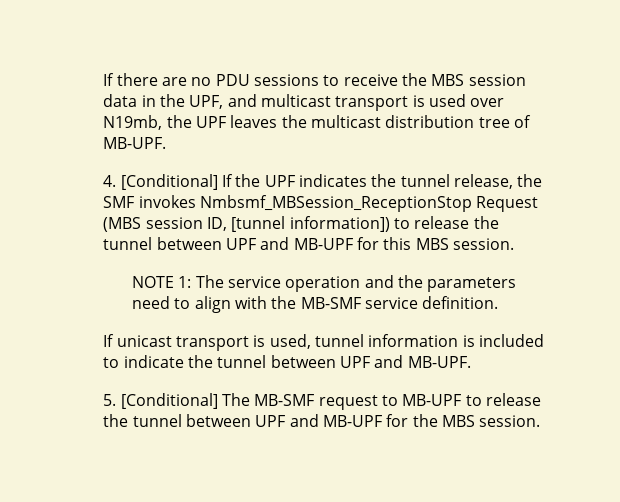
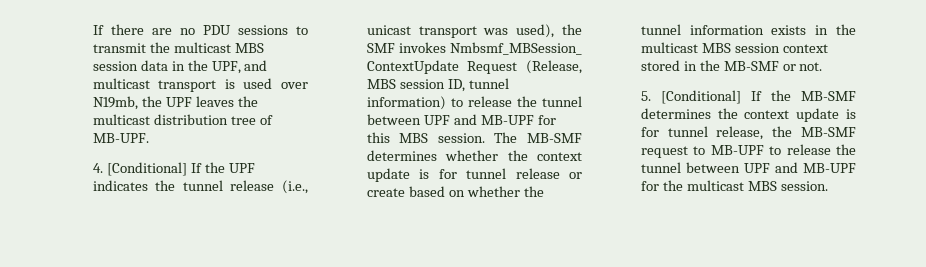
- If there are no PDU sessions to receive the MBS session data in the UPF, and multicast transport is used over N19mb, the UPF leaves the multicast distribution tree of MB-UPF.
+ If there are no PDU sessions to transmit the multicast MBS session data in the UPF, and multicast transport is used over N19mb, the UPF leaves the multicast distribution tree of MB-UPF.
- 4. [Conditional] If the UPF indicates the tunnel release, the SMF invokes Nmbsmf_MBSession_ReceptionStop Request (MBS session ID, [tunnel information]) to release the tunnel between UPF and MB-UPF for this MBS session.
- NOTE 1: The service operation and the parameters need to align with the MB-SMF service definition.
- If unicast transport is used, tunnel information is included to indicate the tunnel between UPF and MB-UPF.
- 5. [Conditional] The MB-SMF request to MB-UPF to release the tunnel between UPF and MB-UPF for the MBS session.
+ 4. [Conditional] If the UPF indicates the tunnel release (i.e., unicast transport was used), the SMF invokes Nmbsmf_MBSession_ ContextUpdate Request (Release, MBS session ID, tunnel information) to release the tunnel between UPF and MB-UPF for this MBS session. The MB-SMF determines whether the context update is for tunnel release or create based on whether the tunnel information exists in the multicast MBS session context stored in the MB-SMF or not.
+ 5. [Conditional] If the MB-SMF determines the context update is for tunnel release, the MB-SMF request to MB-UPF to release the tunnel between UPF and MB-UPF for the multicast MBS session.

